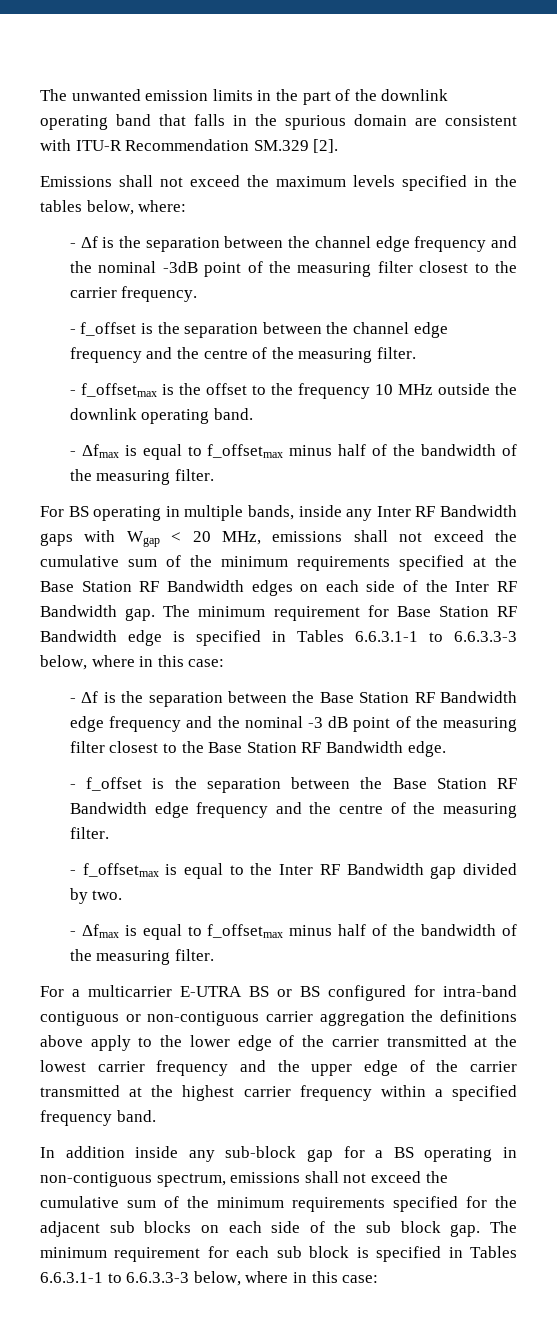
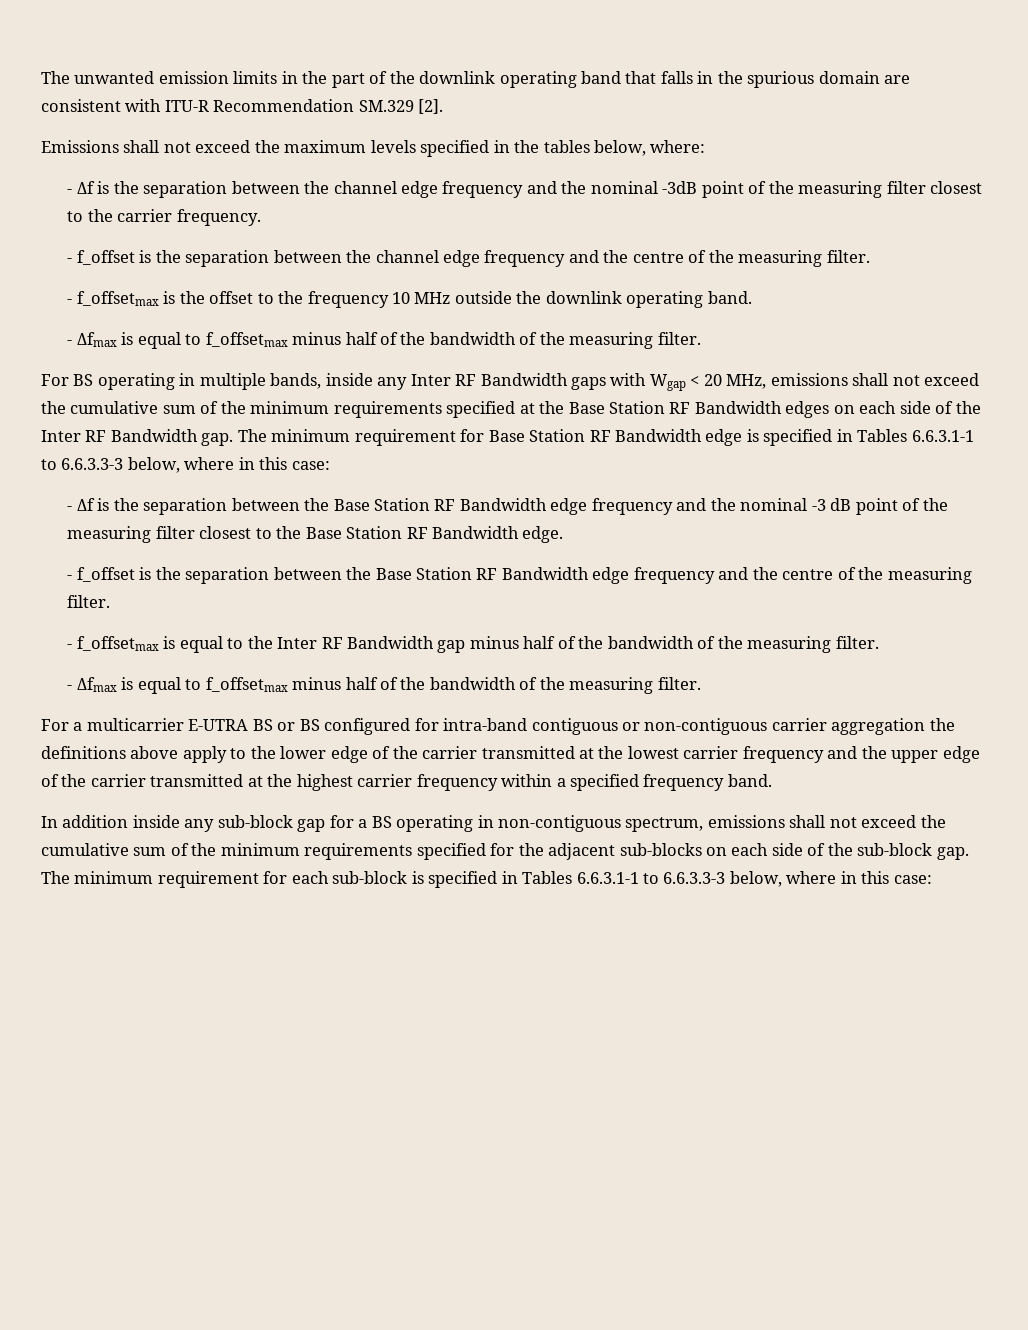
- - f_offsetmax is equal to the Inter RF Bandwidth gap divided by two.
+ - f_offsetmax is equal to the Inter RF Bandwidth gap minus half of the bandwidth of the measuring filter.
- In addition inside any sub-block gap for a BS operating in non-contiguous spectrum, emissions shall not exceed the cumulative sum of the minimum requirements specified for the adjacent sub blocks on each side of the sub block gap.
+ In addition inside any sub-block gap for a BS operating in non-contiguous spectrum, emissions shall not exceed the cumulative sum of the minimum requirements specified for the adjacent sub-blocks on each side of the sub-block gap.
- The minimum requirement for each sub block is specified in Tables 6.6.3.1-1 to 6.6.3.3-3 below, where in this case:
+ The minimum requirement for each sub-block is specified in Tables 6.6.3.1-1 to 6.6.3.3-3 below, where in this case:

